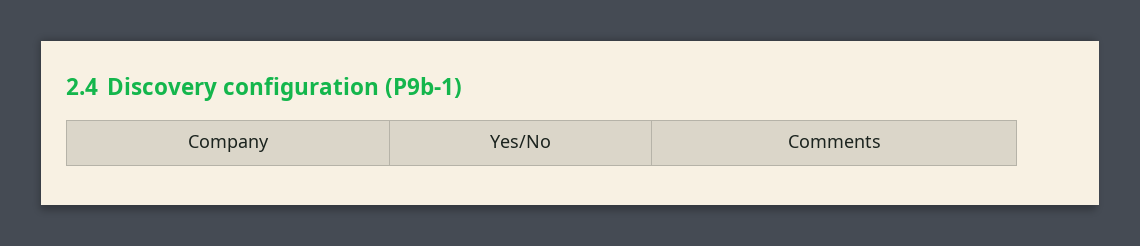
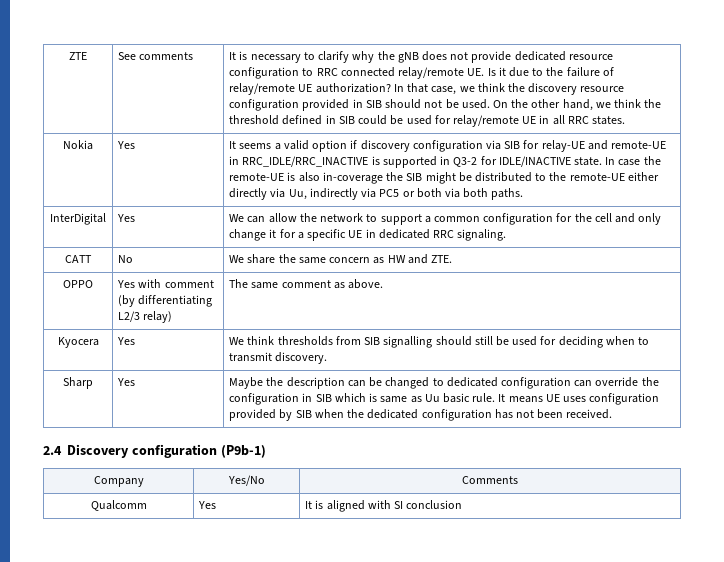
+ ZTE | See comments | It is necessary to clarify why the gNB does not provide dedicated resource configuration to RRC connected relay/remote UE. Is it due to the failure of relay/remote UE authorization? In that case, we think the discovery resource configuration provided in SIB should not be used. On the other hand, we think the threshold defined in SIB could be used for relay/remote UE in all RRC states.
+ Nokia | Yes | It seems a valid option if discovery configuration via SIB for relay-UE and remote-UE in RRC_IDLE/RRC_INACTIVE is supported in Q3-2 for IDLE/INACTIVE state. In case the remote-UE is also in-coverage the SIB might be distributed to the remote-UE either directly via Uu, indirectly via PC5 or both via both paths.
+ InterDigital | Yes | We can allow the network to support a common configuration for the cell and only change it for a specific UE in dedicated RRC signaling.
+ CATT | No | We share the same concern as HW and ZTE.
+ OPPO | Yes with comment (by differentiating L2/3 relay) | The same comment as above.
+ Kyocera | Yes | We think thresholds from SIB signalling should still be used for deciding when to transmit discovery.
+ Sharp | Yes | Maybe the description can be changed to dedicated configuration can override the configuration in SIB which is same as Uu basic rule. It means UE uses configuration provided by SIB when the dedicated configuration has not been received.
+ Qualcomm | Yes | It is aligned with SI conclusion

